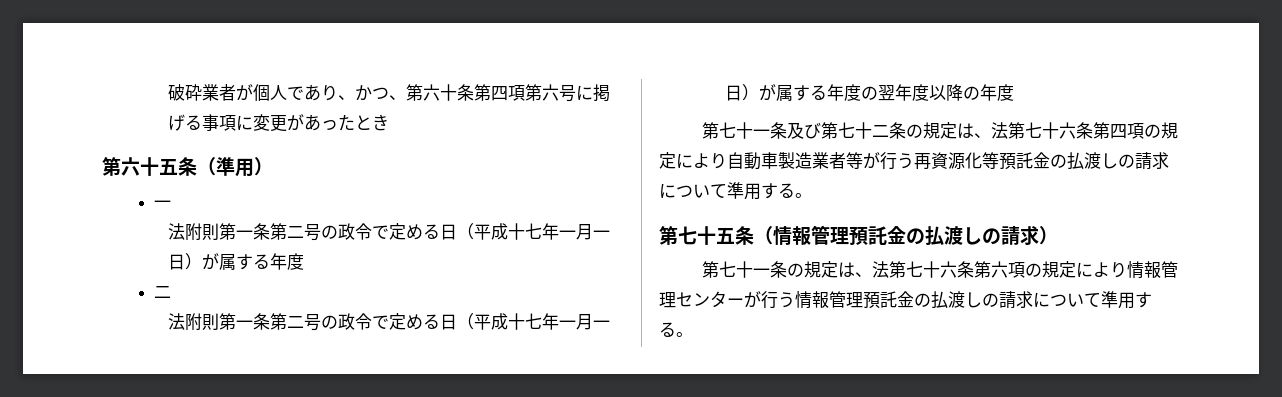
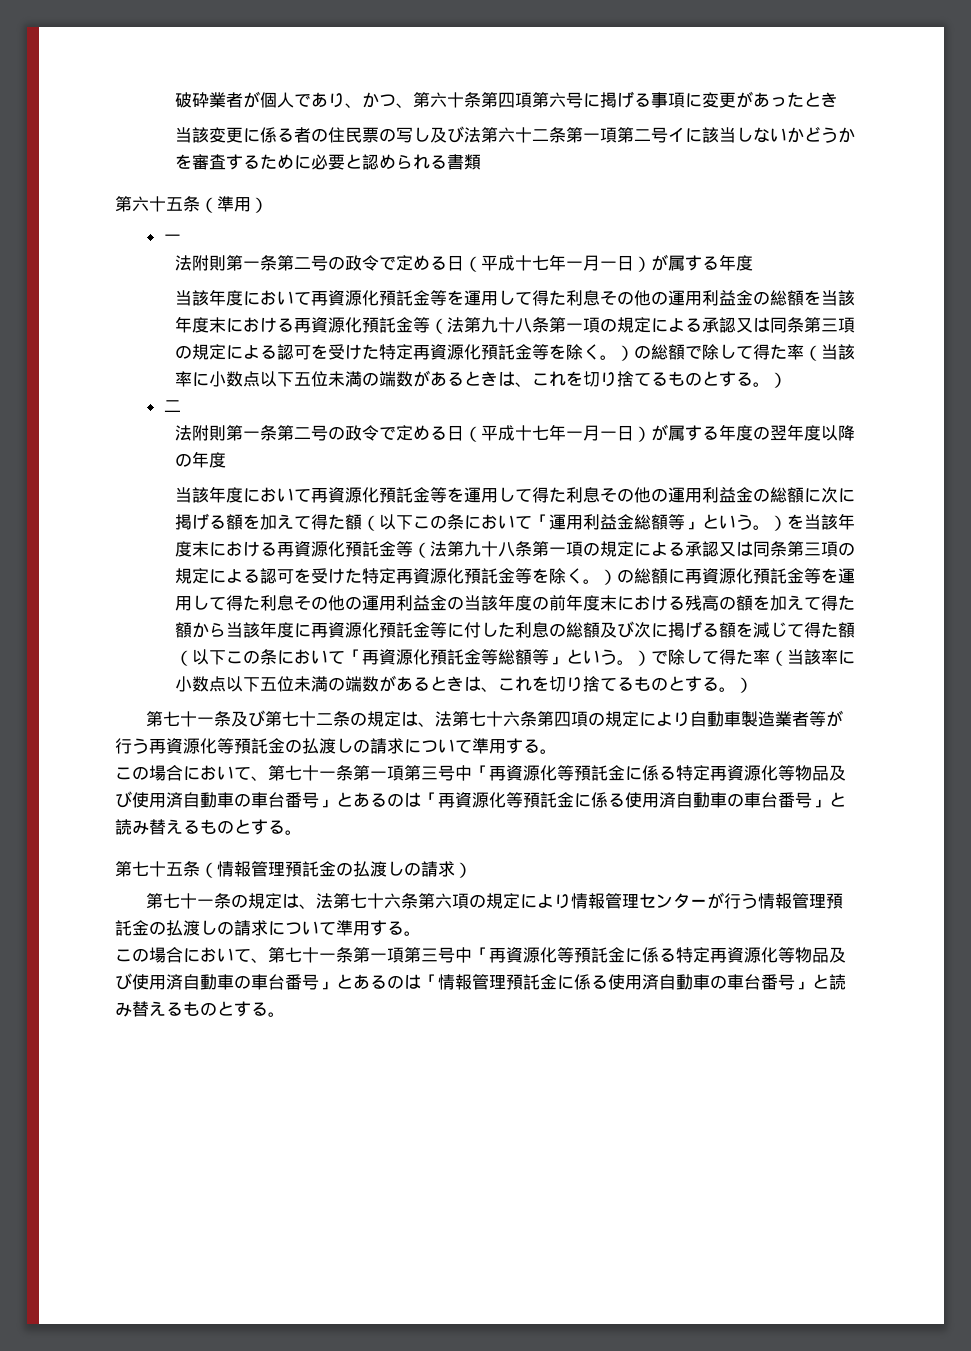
+ 当該変更に係る者の住民票の写し及び法第六十二条第一項第二号イに該当しないかどうかを審査するために必要と認められる書類
+ 当該年度において再資源化預託金等を運用して得た利息その他の運用利益金の総額を当該年度末における再資源化預託金等（法第九十八条第一項の規定による承認又は同条第三項の規定による認可を受けた特定再資源化預託金等を除く。）の総額で除して得た率（当該率に小数点以下五位未満の端数があるときは、これを切り捨てるものとする。）
+ 当該年度において再資源化預託金等を運用して得た利息その他の運用利益金の総額に次に掲げる額を加えて得た額（以下この条において「運用利益金総額等」という。）を当該年度末における再資源化預託金等（法第九十八条第一項の規定による承認又は同条第三項の規定による認可を受けた特定再資源化預託金等を除く。）の総額に再資源化預託金等を運用して得た利息その他の運用利益金の当該年度の前年度末における残高の額を加えて得た額から当該年度に再資源化預託金等に付した利息の総額及び次に掲げる額を減じて得た額（以下この条において「再資源化預託金等総額等」という。）で除して得た率（当該率に小数点以下五位未満の端数があるときは、これを切り捨てるものとする。）
+ この場合において、第七十一条第一項第三号中「再資源化等預託金に係る特定再資源化等物品及び使用済自動車の車台番号」とあるのは「再資源化等預託金に係る使用済自動車の車台番号」と読み替えるものとする。
+ この場合において、第七十一条第一項第三号中「再資源化等預託金に係る特定再資源化等物品及び使用済自動車の車台番号」とあるのは「情報管理預託金に係る使用済自動車の車台番号」と読み替えるものとする。

